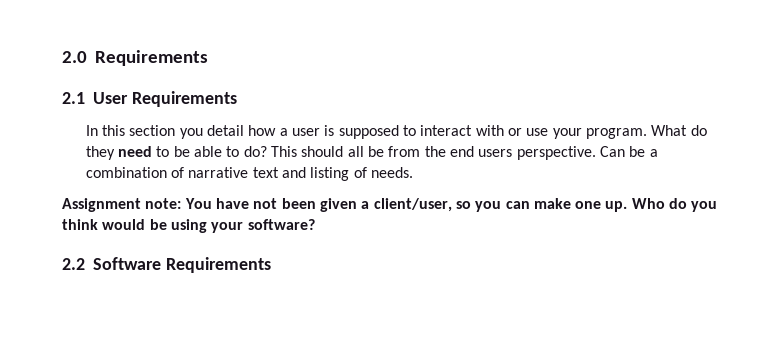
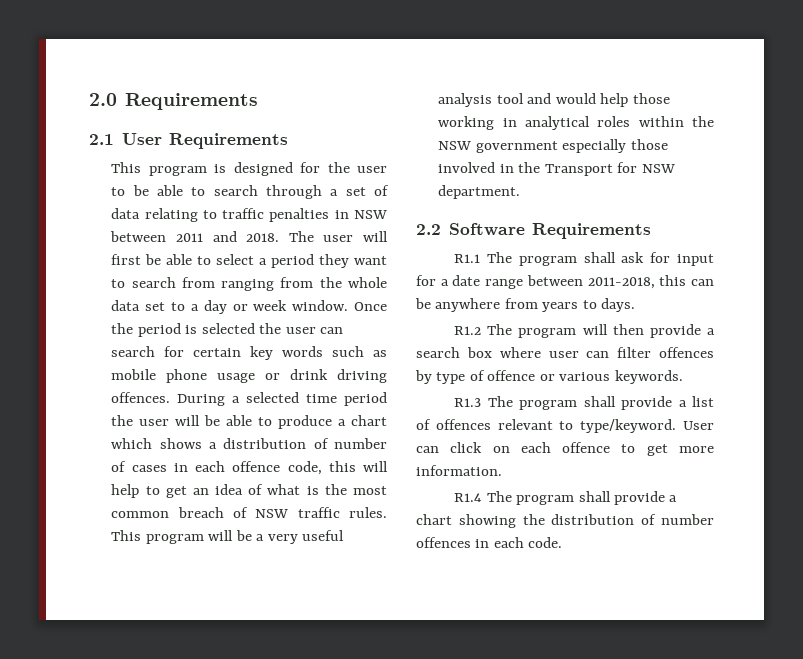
- In this section you detail how a user is supposed to interact with or use your program. What do they need to be able to do? This should all be from the end users perspective. Can be a combination of narrative text and listing of needs.
- Assignment note: You have not been given a client/user, so you can make one up. Who do you think would be using your software?
+ This program is designed for the user to be able to search through a set of data relating to traffic penalties in NSW between 2011 and 2018. The user will first be able to select a period they want to search from ranging from the whole data set to a day or week window. Once the period is selected the user can search for certain key words such as mobile phone usage or drink driving offences. During a selected time period the user will be able to produce a chart which shows a distribution of number of cases in each offence code, this will help to get an idea of what is the most common breach of NSW traffic rules. This program will be a very useful analysis tool and would help those working in analytical roles within the NSW government especially those involved in the Transport for NSW department.
  2.2 Software Requirements
+ R1.1 The program shall ask for input for a date range between 2011-2018, this can be anywhere from years to days.
+ R1.2 The program will then provide a search box where user can filter offences by type of offence or various keywords.
+ R1.3 The program shall provide a list of offences relevant to type/keyword. User can click on each offence to get more information.
+ R1.4 The program shall provide a chart showing the distribution of number offences in each code.

